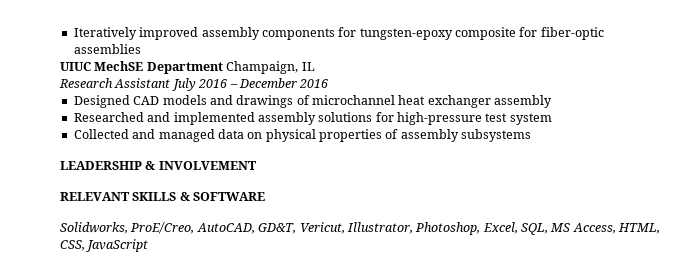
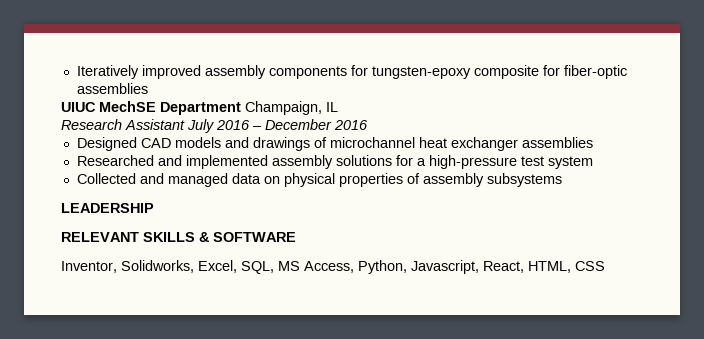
- Designed CAD models and drawings of microchannel heat exchanger assembly
+ Designed CAD models and drawings of microchannel heat exchanger assemblies
- Researched and implemented assembly solutions for high-pressure test system
+ Researched and implemented assembly solutions for a high-pressure test system
- LEADERSHIP & INVOLVEMENT
+ LEADERSHIP
- Solidworks, ProE/Creo, AutoCAD, GD&T, Vericut, Illustrator, Photoshop, Excel, SQL, MS Access, HTML, CSS, JavaScript
+ Inventor, Solidworks, Excel, SQL, MS Access, Python, Javascript, React, HTML, CSS

